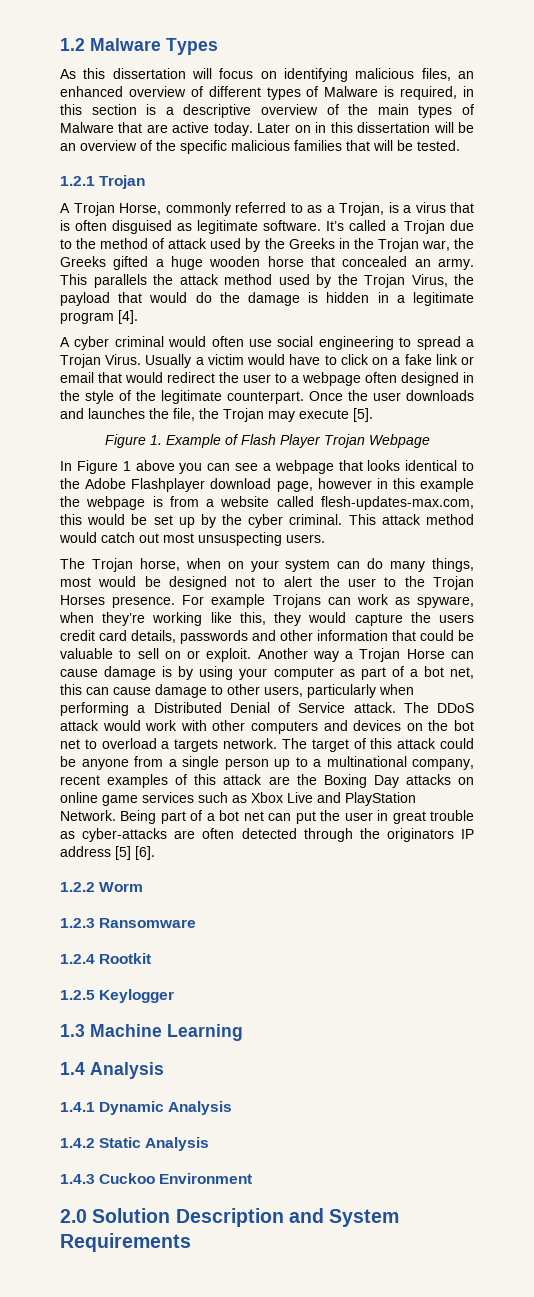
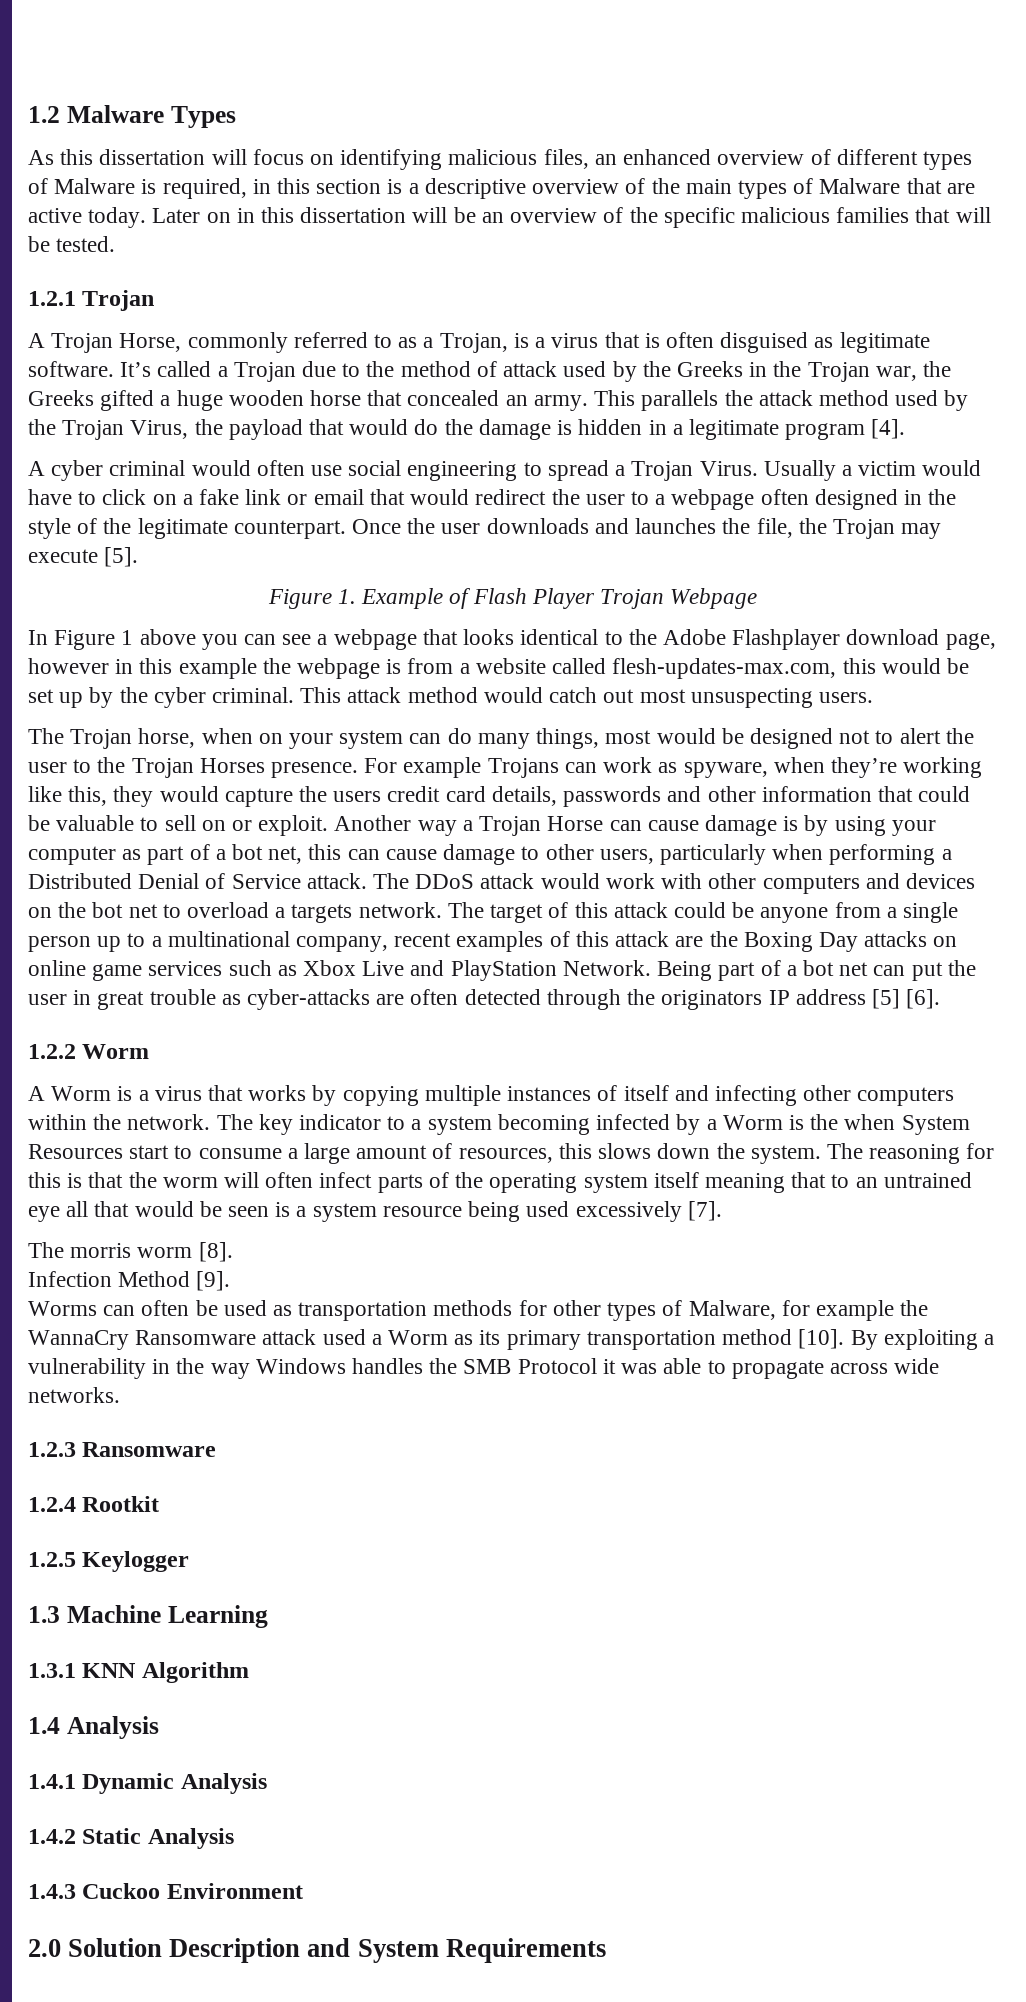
+ A Worm is a virus that works by copying multiple instances of itself and infecting other computers within the network. The key indicator to a system becoming infected by a Worm is the when System Resources start to consume a large amount of resources, this slows down the system. The reasoning for this is that the worm will often infect parts of the operating system itself meaning that to an untrained eye all that would be seen is a system resource being used excessively [7].
+ The morris worm [8].
+ Infection Method [9].
+ Worms can often be used as transportation methods for other types of Malware, for example the WannaCry Ransomware attack used a Worm as its primary transportation method [10]. By exploiting a vulnerability in the way Windows handles the SMB Protocol it was able to propagate across wide networks.
+ 1.3.1 KNN Algorithm

